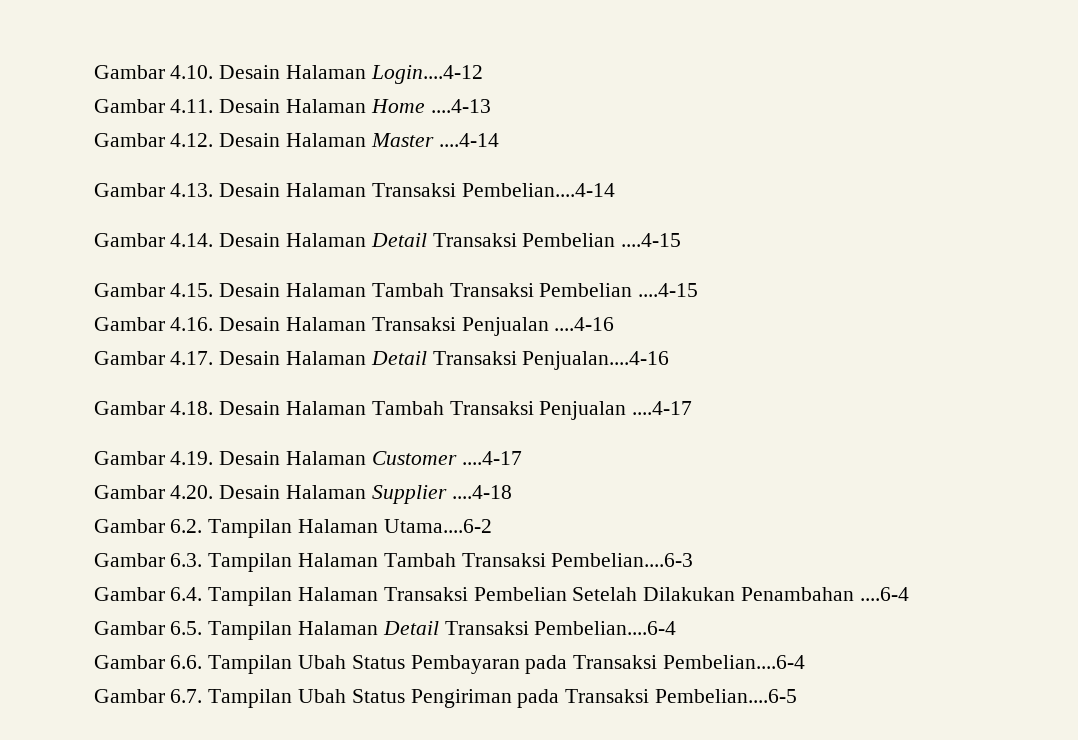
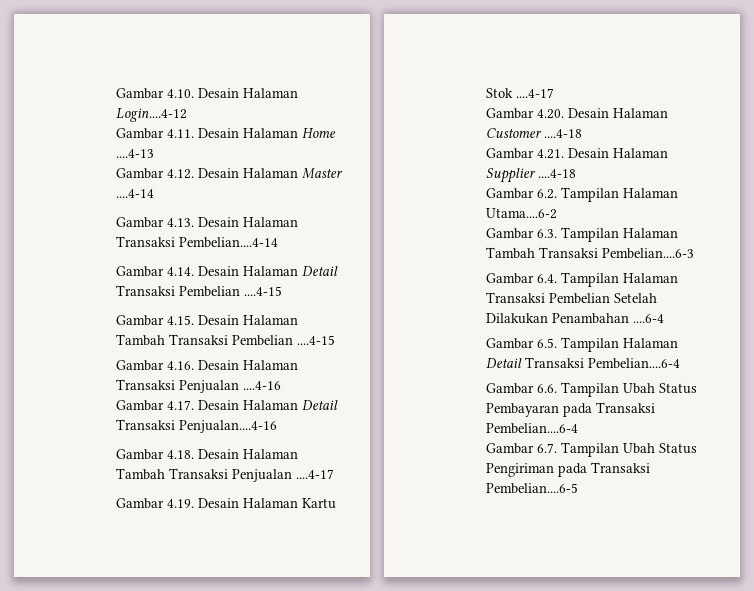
- Gambar 4.19. Desain Halaman Customer ....4-17
+ Gambar 4.19. Desain Halaman Kartu Stok ....4-17
- Gambar 4.20. Desain Halaman Supplier ....4-18
+ Gambar 4.20. Desain Halaman Customer ....4-18
+ Gambar 4.21. Desain Halaman Supplier ....4-18

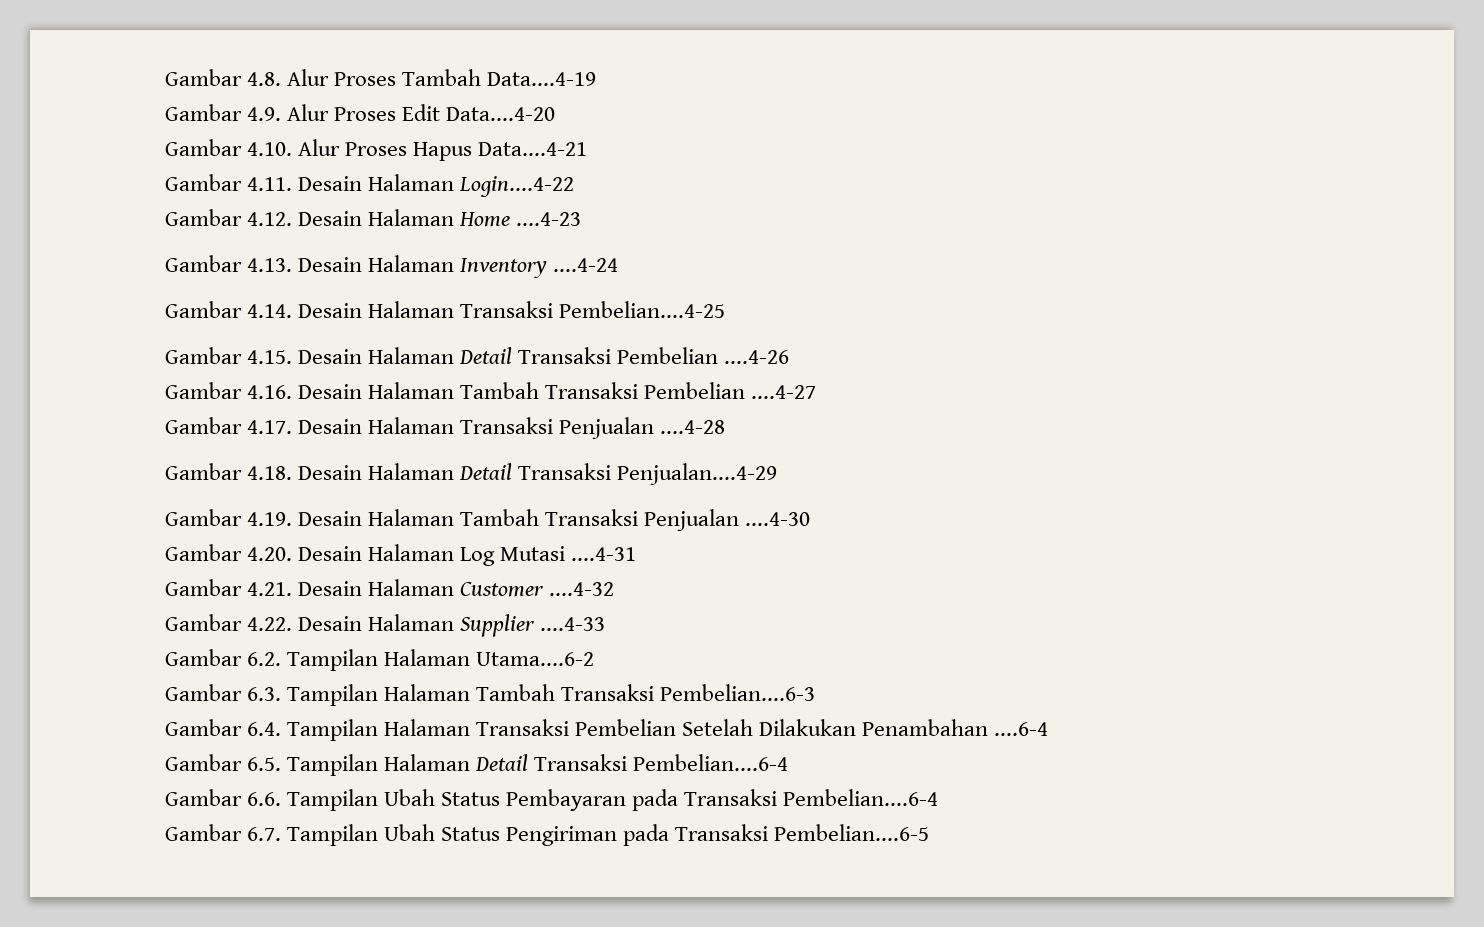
- Gambar 4.10. Desain Halaman Login....4-12
+ Gambar 4.8. Alur Proses Tambah Data....4-19
+ Gambar 4.9. Alur Proses Edit Data....4-20
+ Gambar 4.10. Alur Proses Hapus Data....4-21
- Gambar 4.11. Desain Halaman Home ....4-13
+ Gambar 4.11. Desain Halaman Login....4-22
- Gambar 4.12. Desain Halaman Master ....4-14
+ Gambar 4.12. Desain Halaman Home ....4-23
- Gambar 4.13. Desain Halaman Transaksi Pembelian....4-14
+ Gambar 4.13. Desain Halaman Inventory ....4-24
- Gambar 4.14. Desain Halaman Detail Transaksi Pembelian ....4-15
+ Gambar 4.14. Desain Halaman Transaksi Pembelian....4-25
- Gambar 4.15. Desain Halaman Tambah Transaksi Pembelian ....4-15
+ Gambar 4.15. Desain Halaman Detail Transaksi Pembelian ....4-26
- Gambar 4.16. Desain Halaman Transaksi Penjualan ....4-16
+ Gambar 4.16. Desain Halaman Tambah Transaksi Pembelian ....4-27
- Gambar 4.17. Desain Halaman Detail Transaksi Penjualan....4-16
+ Gambar 4.17. Desain Halaman Transaksi Penjualan ....4-28
- Gambar 4.18. Desain Halaman Tambah Transaksi Penjualan ....4-17
+ Gambar 4.18. Desain Halaman Detail Transaksi Penjualan....4-29
- Gambar 4.19. Desain Halaman Kartu Stok ....4-17
+ Gambar 4.19. Desain Halaman Tambah Transaksi Penjualan ....4-30
- Gambar 4.20. Desain Halaman Customer ....4-18
+ Gambar 4.20. Desain Halaman Log Mutasi ....4-31
- Gambar 4.21. Desain Halaman Supplier ....4-18
+ Gambar 4.21. Desain Halaman Customer ....4-32
+ Gambar 4.22. Desain Halaman Supplier ....4-33

